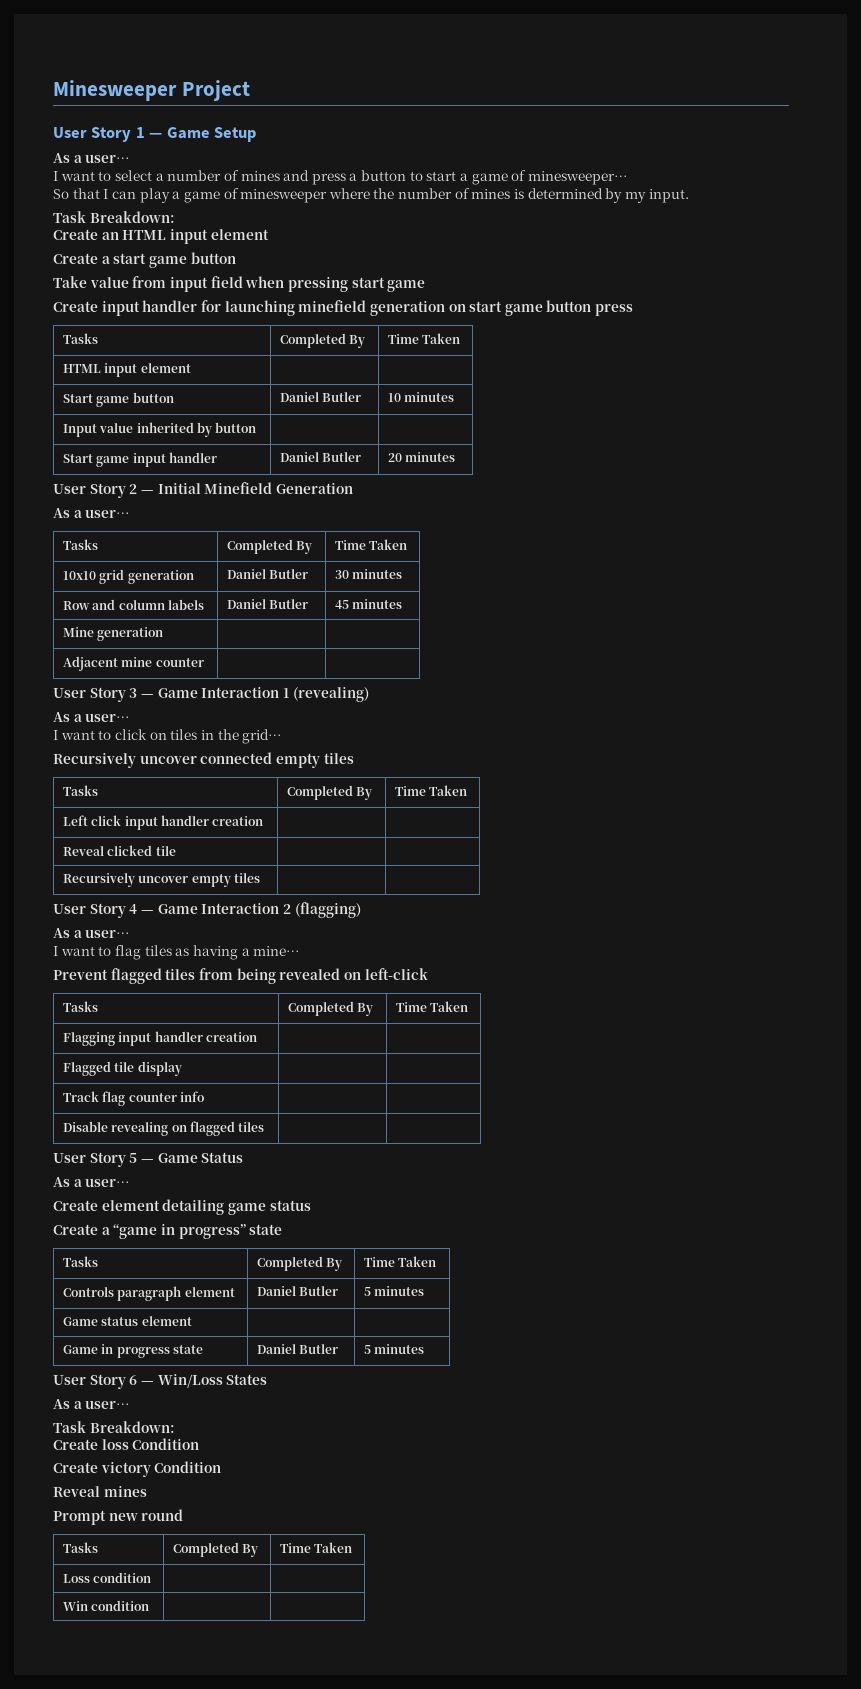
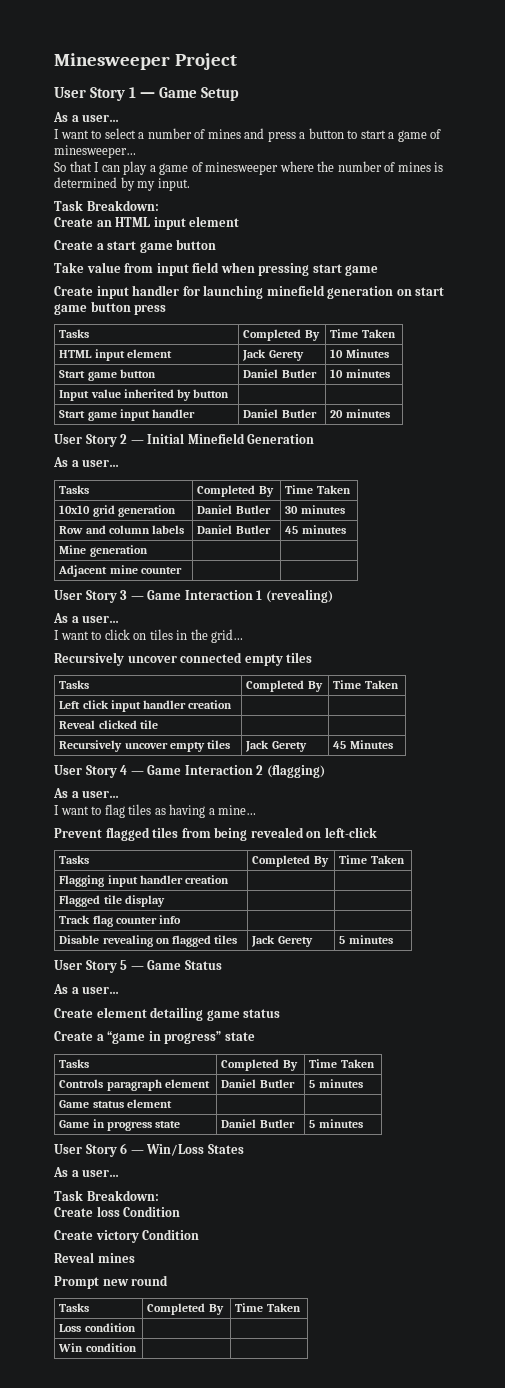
- HTML input element | |
+ HTML input element | Jack Gerety | 10 Minutes
- Recursively uncover empty tiles | |
+ Recursively uncover empty tiles | Jack Gerety | 45 Minutes
- Disable revealing on flagged tiles | |
+ Disable revealing on flagged tiles | Jack Gerety | 5 minutes

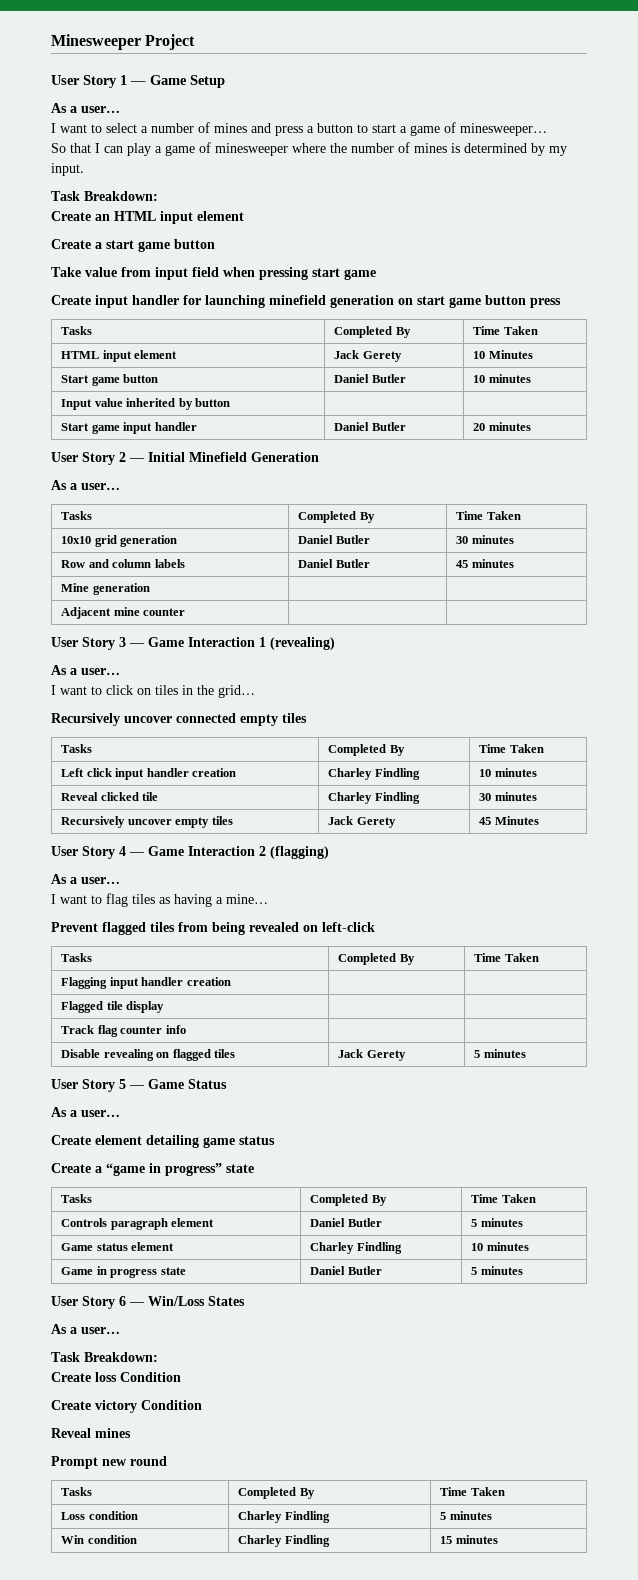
- Left click input handler creation | |
+ Left click input handler creation | Charley Findling | 10 minutes
- Reveal clicked tile | |
+ Reveal clicked tile | Charley Findling | 30 minutes
- Game status element | |
+ Game status element | Charley Findling | 10 minutes
- Loss condition | |
- Win condition | |
+ Loss condition | Charley Findling | 5 minutes
+ Win condition | Charley Findling | 15 minutes

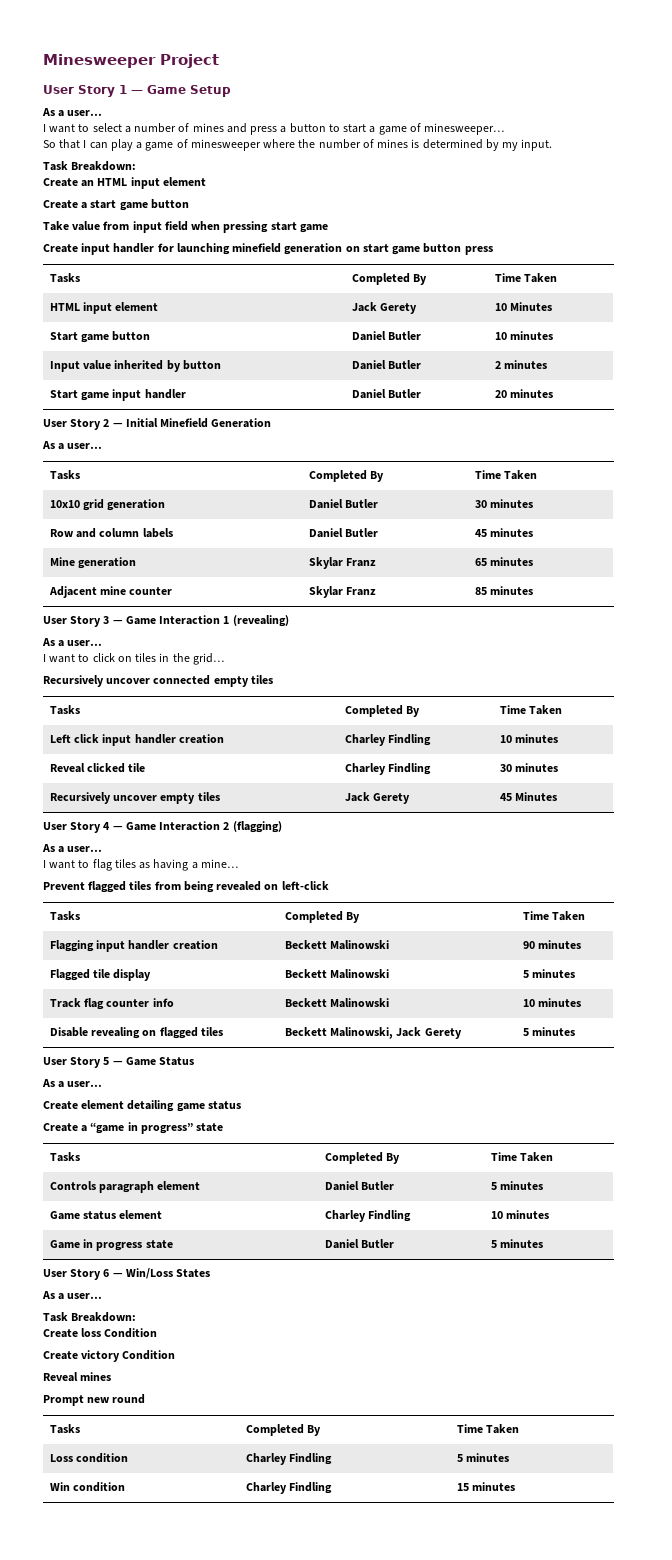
- Input value inherited by button | |
+ Input value inherited by button | Daniel Butler | 2 minutes
- Mine generation | |
+ Mine generation | Skylar Franz | 65 minutes
- Adjacent mine counter | |
+ Adjacent mine counter | Skylar Franz | 85 minutes
- Flagging input handler creation | |
+ Flagging input handler creation | Beckett Malinowski | 90 minutes
- Flagged tile display | |
+ Flagged tile display | Beckett Malinowski | 5 minutes
- Track flag counter info | |
+ Track flag counter info | Beckett Malinowski | 10 minutes
- Disable revealing on flagged tiles | Jack Gerety | 5 minutes
+ Disable revealing on flagged tiles | Beckett Malinowski, Jack Gerety | 5 minutes

